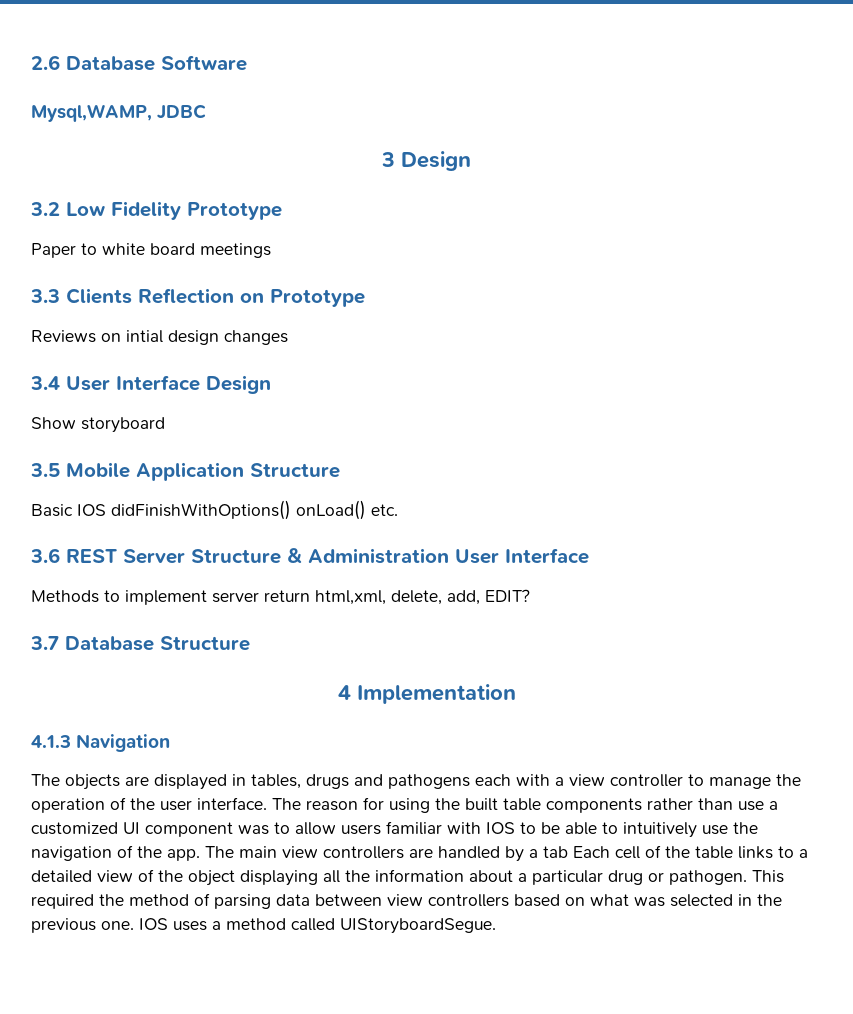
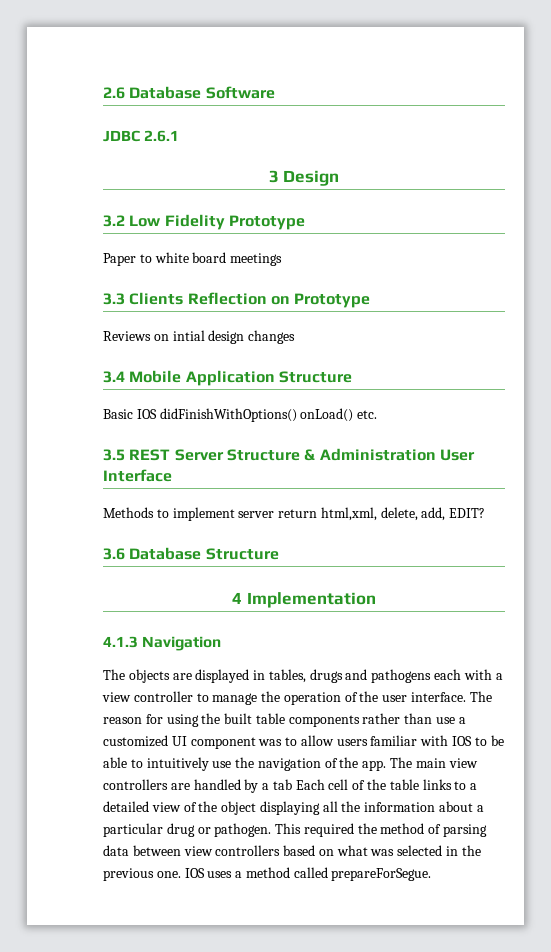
- Mysql,WAMP, JDBC
+ JDBC 2.6.1
- 3.4 User Interface Design
- Show storyboard
- 3.5 Mobile Application Structure
+ 3.4 Mobile Application Structure
- 3.6 REST Server Structure & Administration User Interface
+ 3.5 REST Server Structure & Administration User Interface
- 3.7 Database Structure
+ 3.6 Database Structure
- IOS uses a method called UIStoryboardSegue.
+ IOS uses a method called prepareForSegue.

